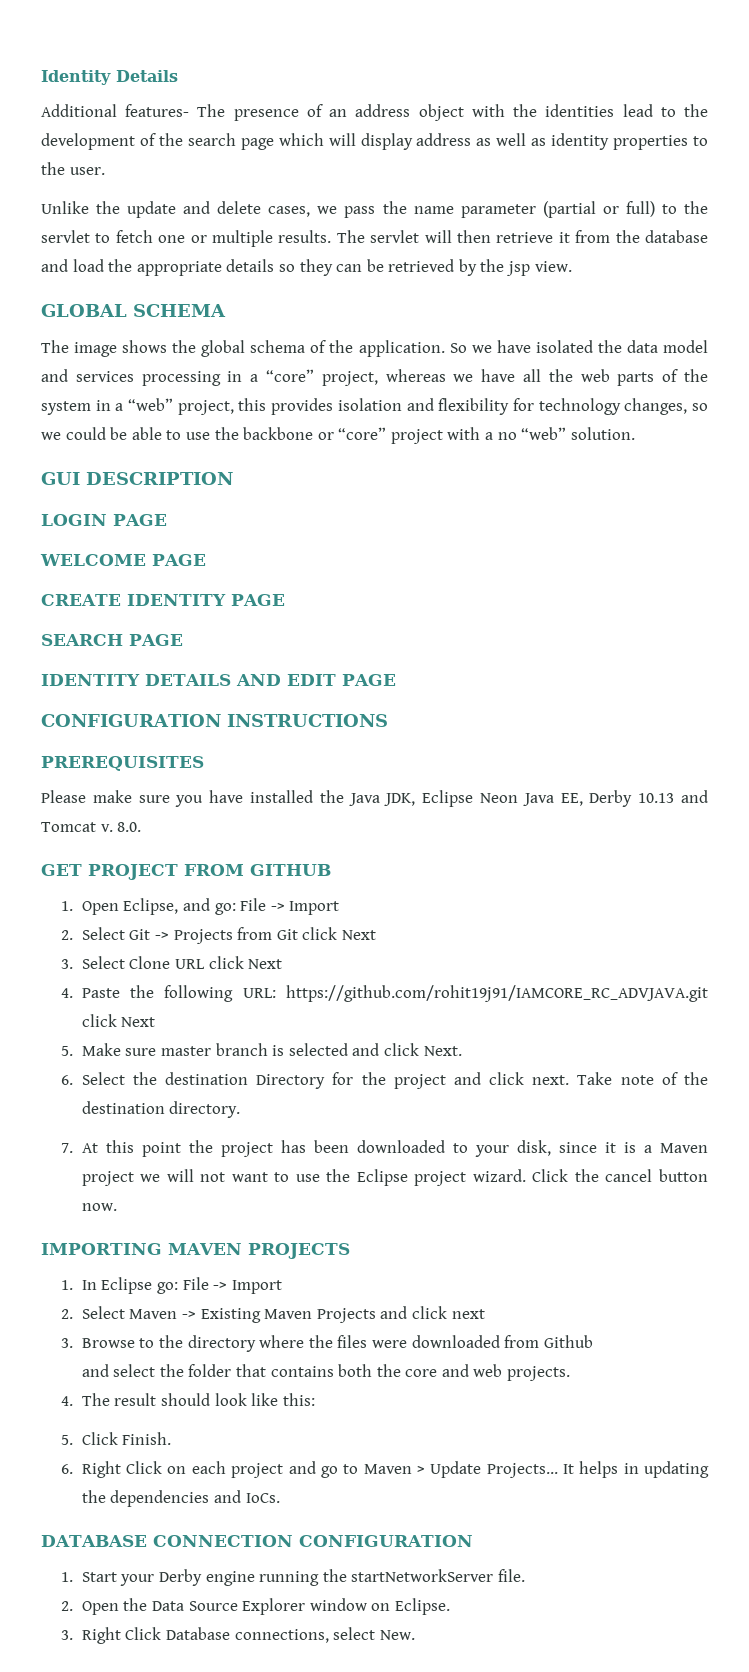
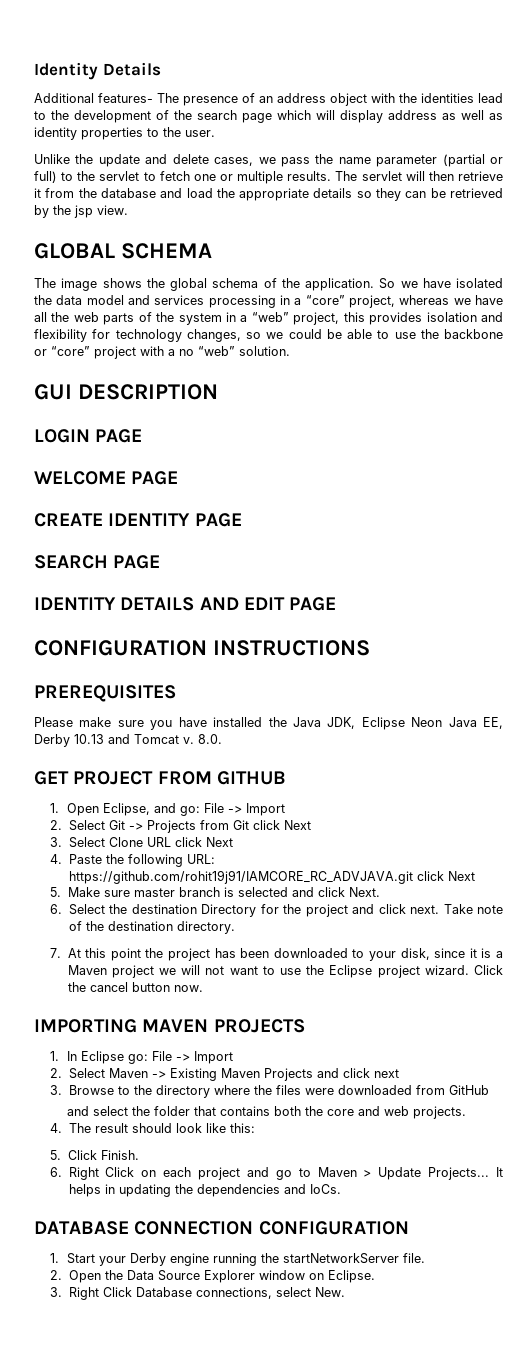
- 3. Browse to the directory where the files were downloaded from Github
+ 3. Browse to the directory where the files were downloaded from GitHub

